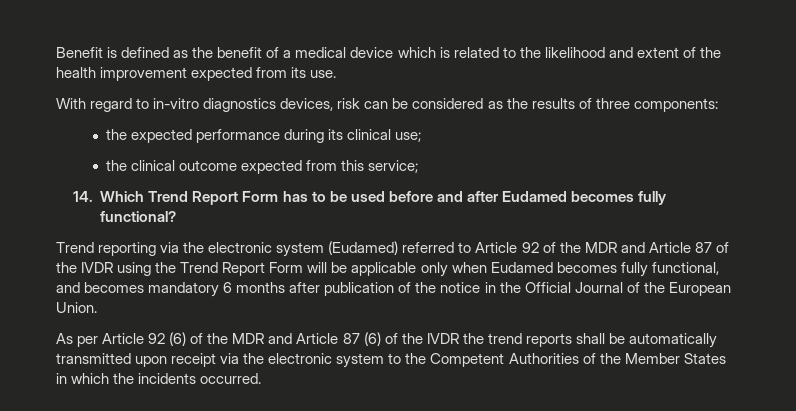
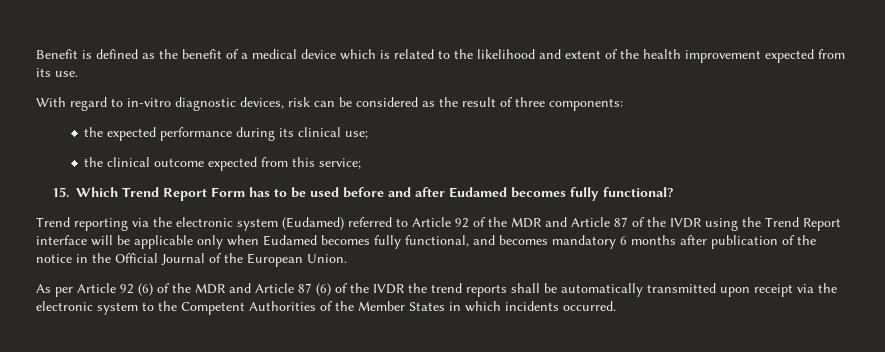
- With regard to in-vitro diagnostics devices, risk can be considered as the results of three components:
+ With regard to in-vitro diagnostic devices, risk can be considered as the result of three components:
- 14. Which Trend Report Form has to be used before and after Eudamed becomes fully functional?
+ 15. Which Trend Report Form has to be used before and after Eudamed becomes fully functional?
- Trend reporting via the electronic system (Eudamed) referred to Article 92 of the MDR and Article 87 of the IVDR using the Trend Report Form will be applicable only when Eudamed becomes fully functional, and becomes mandatory 6 months after publication of the notice in the Official Journal of the European Union.
+ Trend reporting via the electronic system (Eudamed) referred to Article 92 of the MDR and Article 87 of the IVDR using the Trend Report interface will be applicable only when Eudamed becomes fully functional, and becomes mandatory 6 months after publication of the notice in the Official Journal of the European Union.
- As per Article 92 (6) of the MDR and Article 87 (6) of the IVDR the trend reports shall be automatically transmitted upon receipt via the electronic system to the Competent Authorities of the Member States in which the incidents occurred.
+ As per Article 92 (6) of the MDR and Article 87 (6) of the IVDR the trend reports shall be automatically transmitted upon receipt via the electronic system to the Competent Authorities of the Member States in which incidents occurred.

